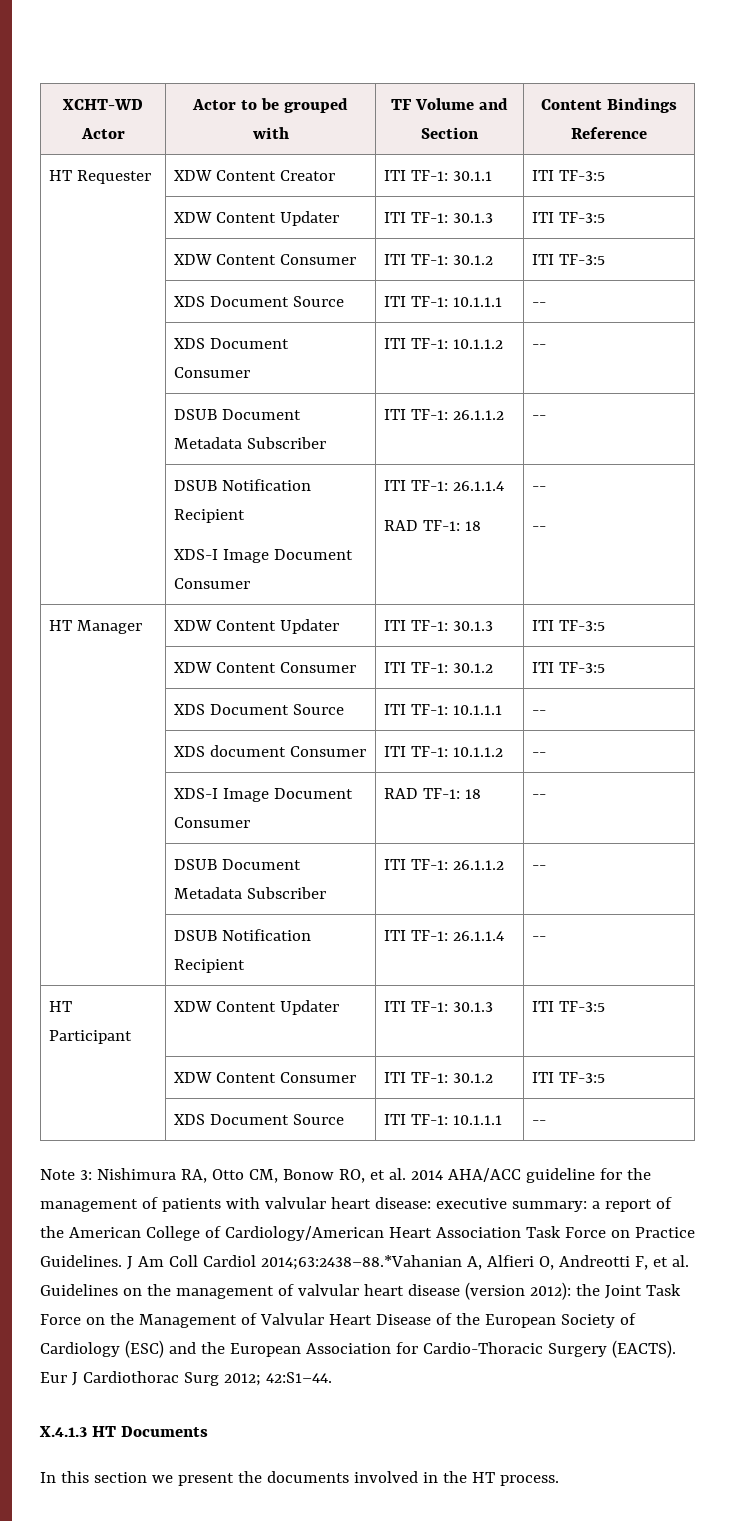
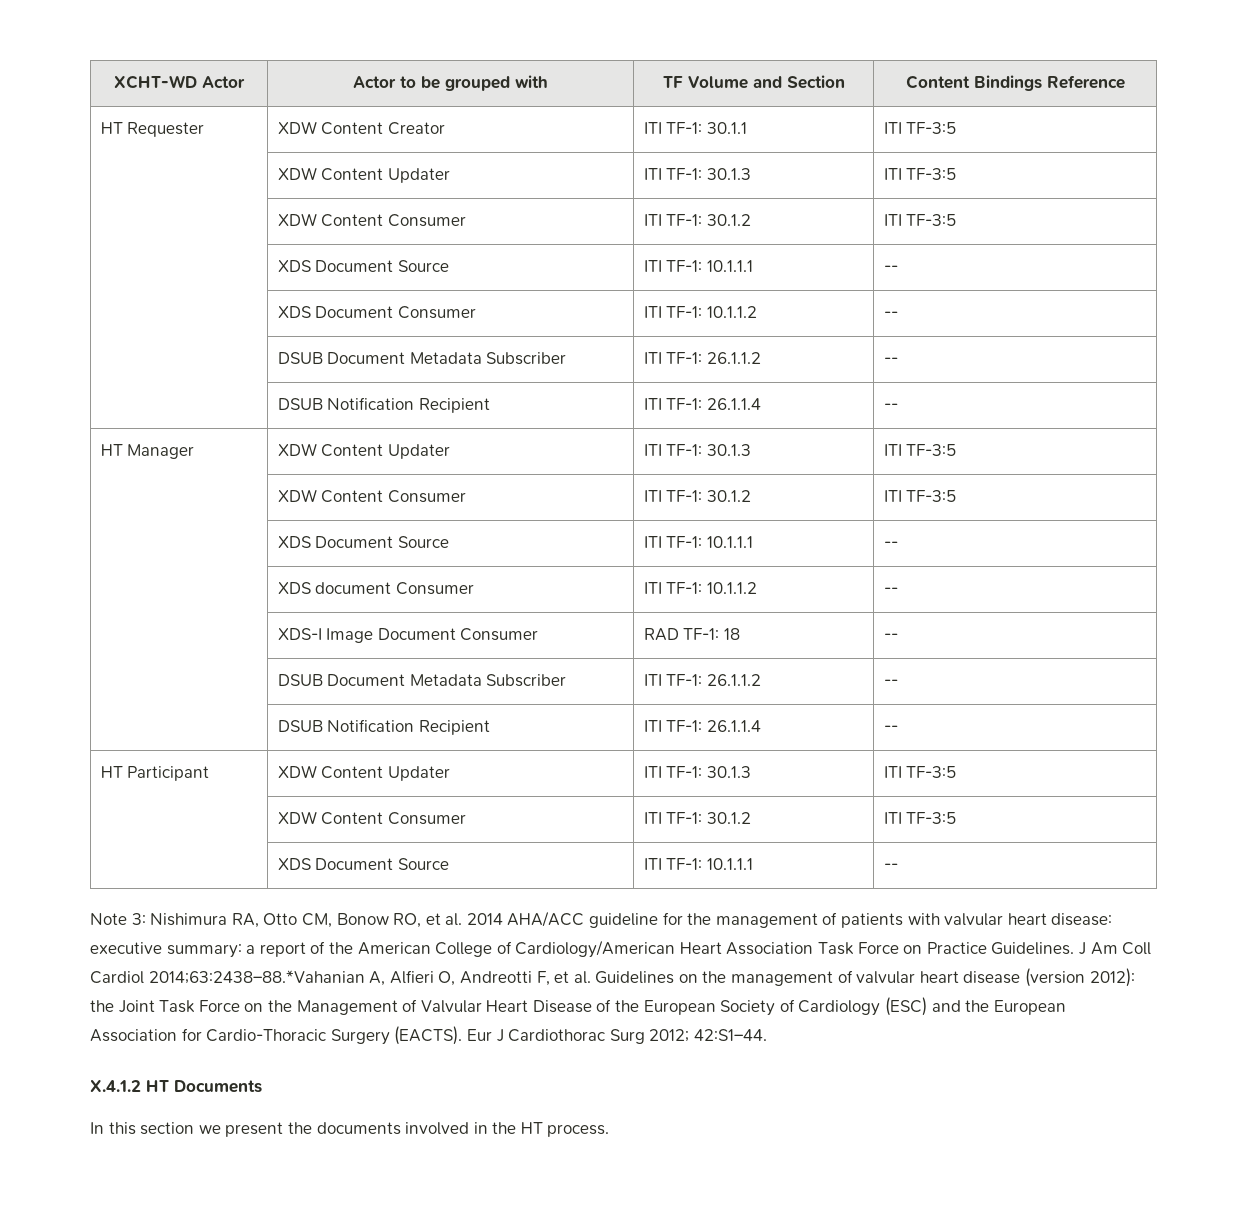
  | XDS Document Consumer | ITI TF-1: 10.1.1.2 | --
  | DSUB Document Metadata Subscriber | ITI TF-1: 26.1.1.2 | --
- | DSUB Notification Recipient
- XDS-I Image Document Consumer | ITI TF-1: 26.1.1.4
- RAD TF-1: 18 | --
- --
+ | DSUB Notification Recipient | ITI TF-1: 26.1.1.4 | --
- X.4.1.3 HT Documents
+ X.4.1.2 HT Documents

